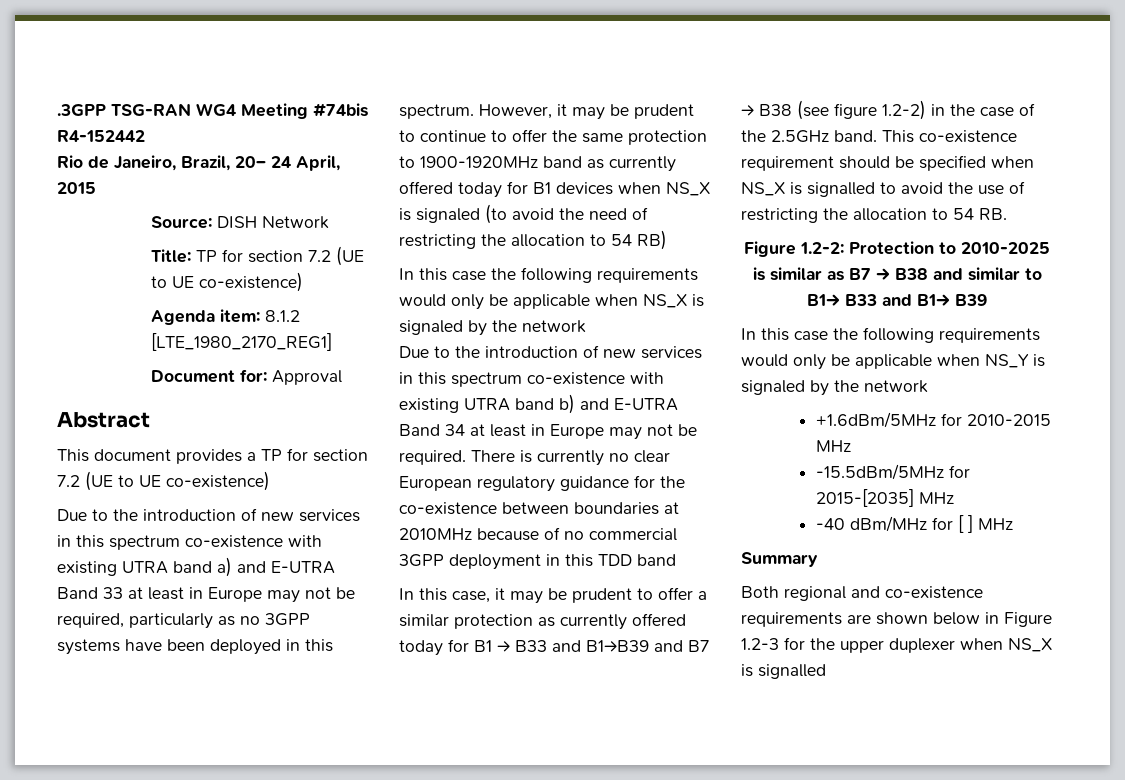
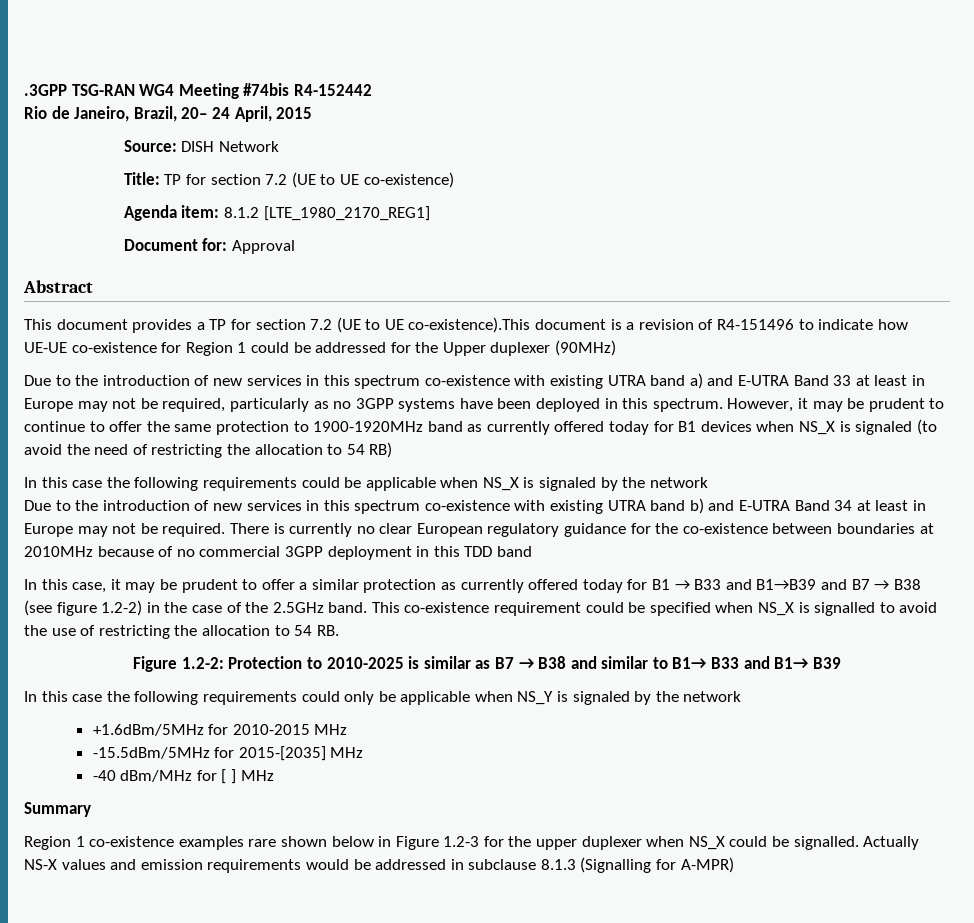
- This document provides a TP for section 7.2 (UE to UE co-existence)
+ This document provides a TP for section 7.2 (UE to UE co-existence).This document is a revision of R4-151496 to indicate how UE-UE co-existence for Region 1 could be addressed for the Upper duplexer (90MHz)
- In this case the following requirements would only be applicable when NS_X is signaled by the network
+ In this case the following requirements could be applicable when NS_X is signaled by the network
- This co-existence requirement should be specified when NS_X is signalled to avoid the use of restricting the allocation to 54 RB.
+ This co-existence requirement could be specified when NS_X is signalled to avoid the use of restricting the allocation to 54 RB.
- In this case the following requirements would only be applicable when NS_Y is signaled by the network
+ In this case the following requirements could only be applicable when NS_Y is signaled by the network
- Both regional and co-existence requirements are shown below in Figure 1.2-3 for the upper duplexer when NS_X is signalled
+ Region 1 co-existence examples rare shown below in Figure 1.2-3 for the upper duplexer when NS_X could be signalled. Actually NS-X values and emission requirements would be addressed in subclause 8.1.3 (Signalling for A-MPR)

